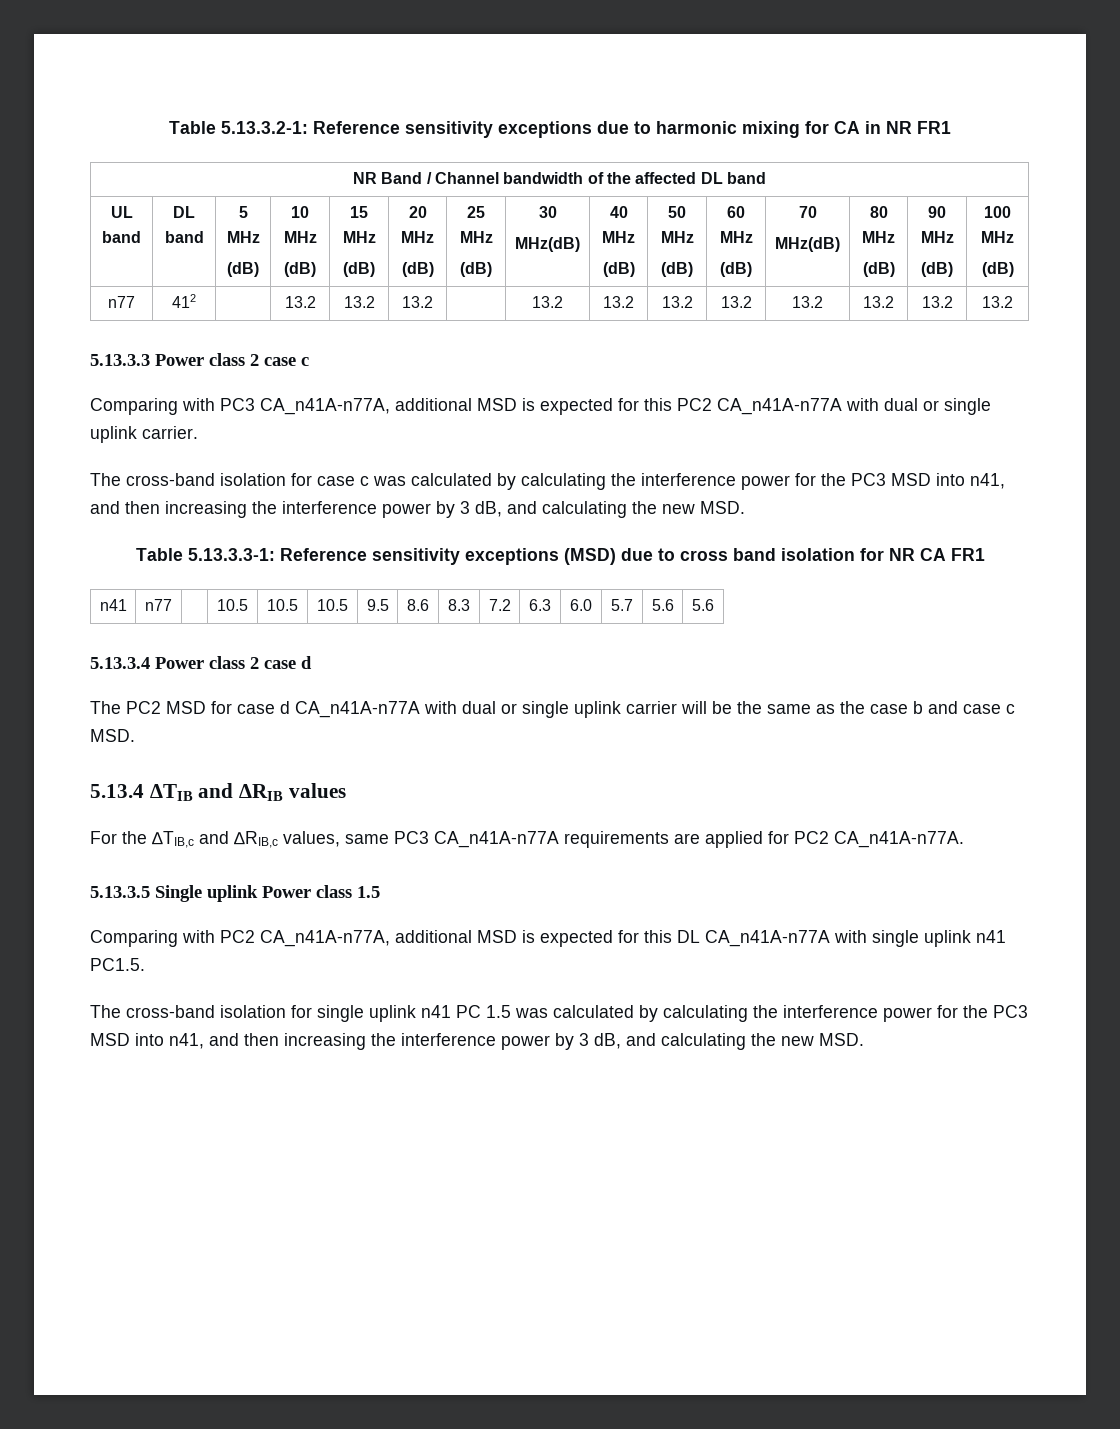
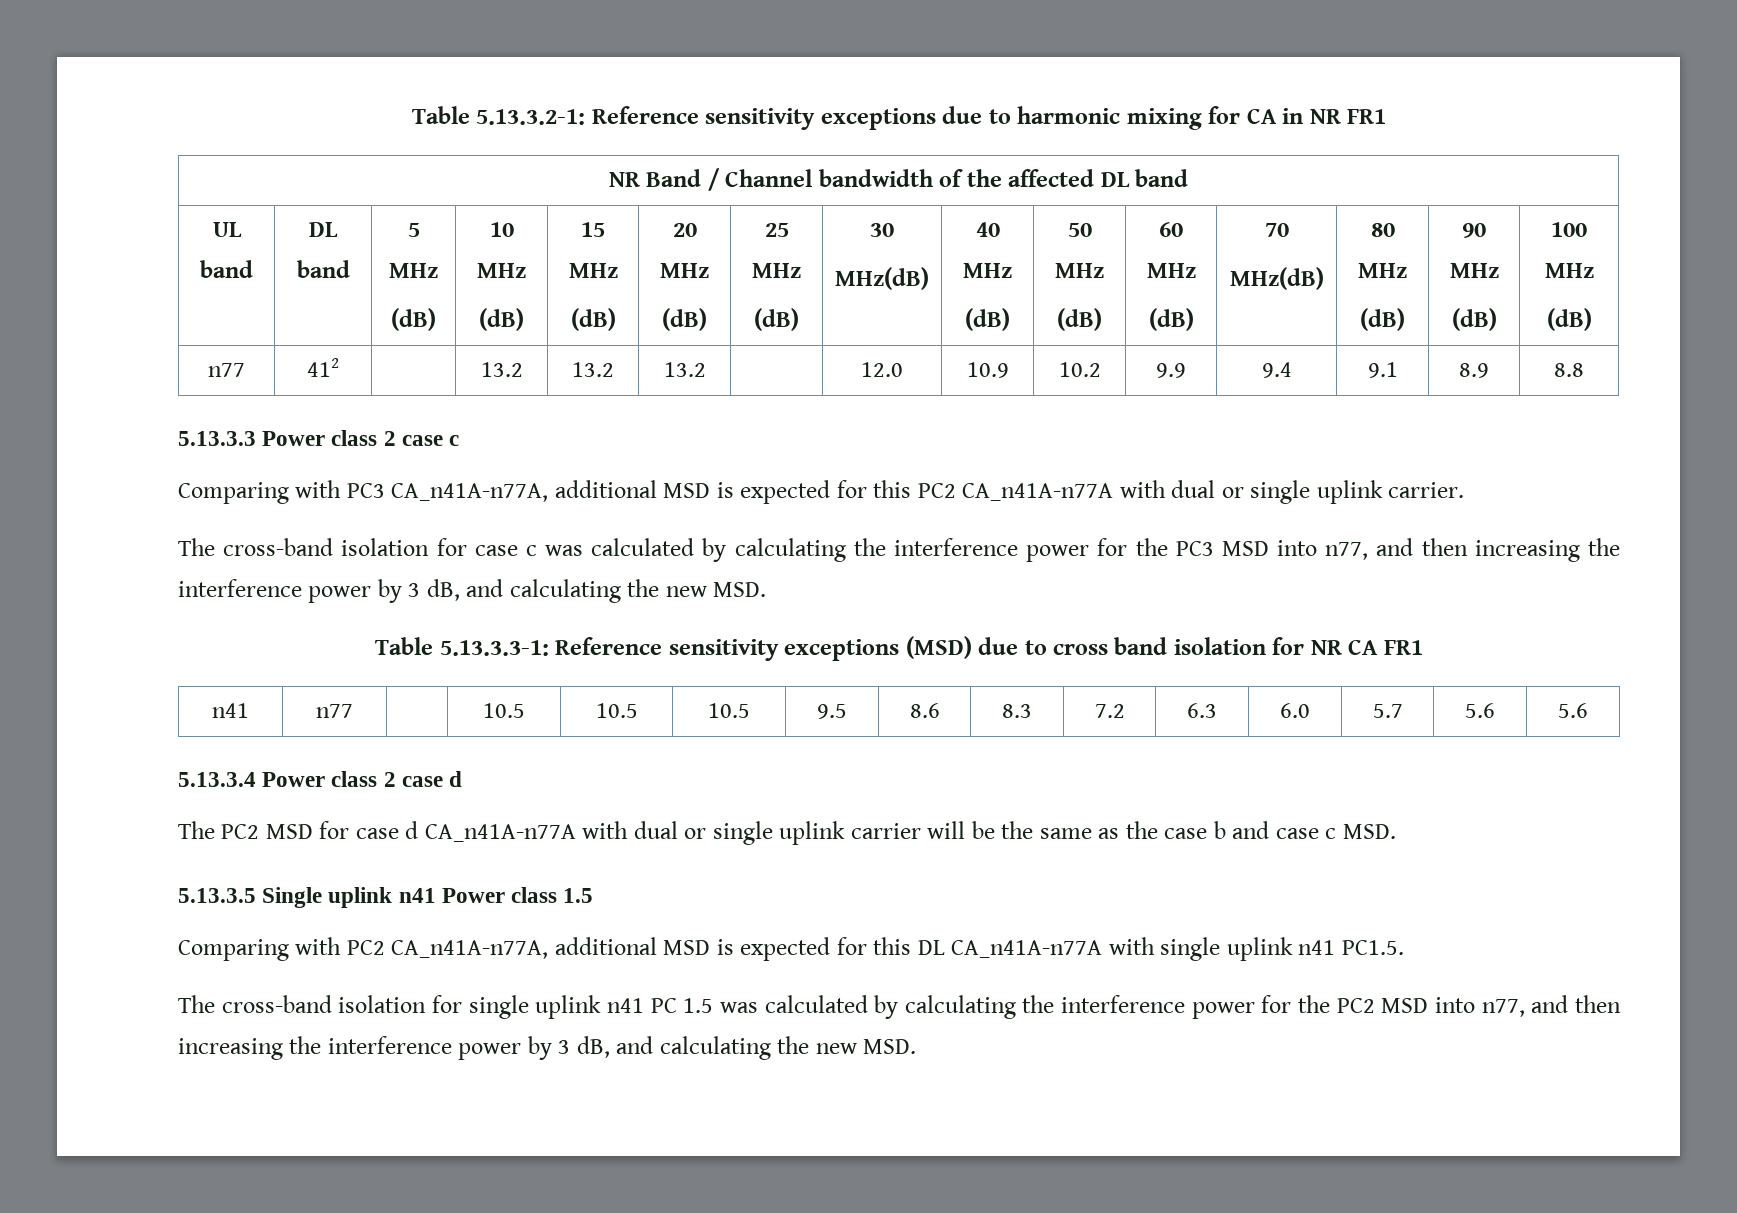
- n77 | 412 | | 13.2 | 13.2 | 13.2 | | 13.2 | 13.2 | 13.2 | 13.2 | 13.2 | 13.2 | 13.2 | 13.2
+ n77 | 412 | | 13.2 | 13.2 | 13.2 | | 12.0 | 10.9 | 10.2 | 9.9 | 9.4 | 9.1 | 8.9 | 8.8
- The cross-band isolation for case c was calculated by calculating the interference power for the PC3 MSD into n41, and then increasing the interference power by 3 dB, and calculating the new MSD.
+ The cross-band isolation for case c was calculated by calculating the interference power for the PC3 MSD into n77, and then increasing the interference power by 3 dB, and calculating the new MSD.
- 5.13.4 ∆TIB and ∆RIB values
- For the ∆TIB,c and ∆RIB,c values, same PC3 CA_n41A-n77A requirements are applied for PC2 CA_n41A-n77A.
- 5.13.3.5 Single uplink Power class 1.5
+ 5.13.3.5 Single uplink n41 Power class 1.5
- The cross-band isolation for single uplink n41 PC 1.5 was calculated by calculating the interference power for the PC3 MSD into n41, and then increasing the interference power by 3 dB, and calculating the new MSD.
+ The cross-band isolation for single uplink n41 PC 1.5 was calculated by calculating the interference power for the PC2 MSD into n77, and then increasing the interference power by 3 dB, and calculating the new MSD.

